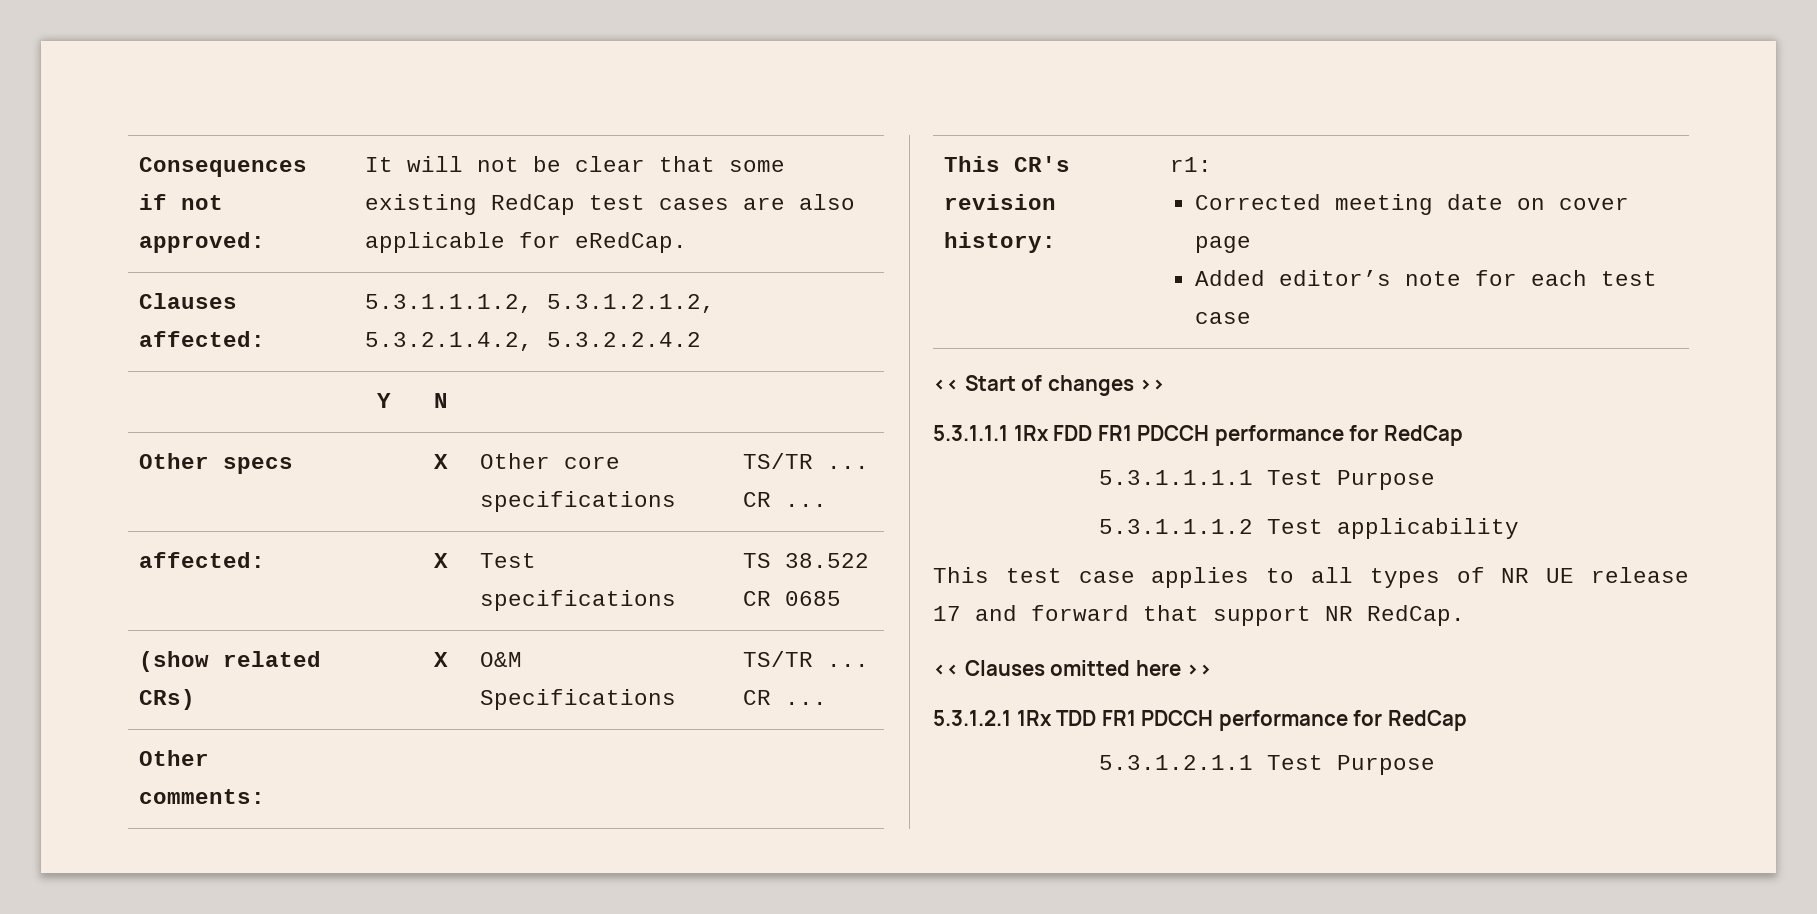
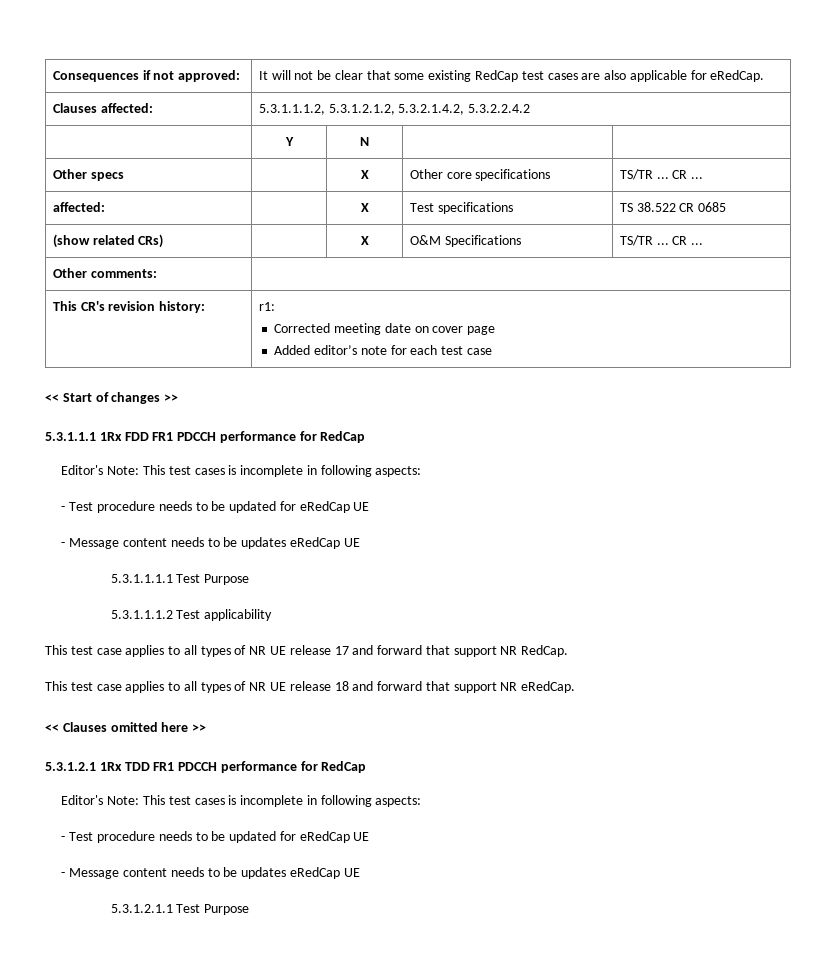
  5.3.1.1.1 1Rx FDD FR1 PDCCH performance for RedCap
+ Editor's Note: This test cases is incomplete in following aspects:
+ - Test procedure needs to be updated for eRedCap UE
+ - Message content needs to be updates eRedCap UE
+ This test case applies to all types of NR UE release 18 and forward that support NR eRedCap.
  5.3.1.2.1 1Rx TDD FR1 PDCCH performance for RedCap
+ Editor's Note: This test cases is incomplete in following aspects:
+ - Test procedure needs to be updated for eRedCap UE
+ - Message content needs to be updates eRedCap UE

